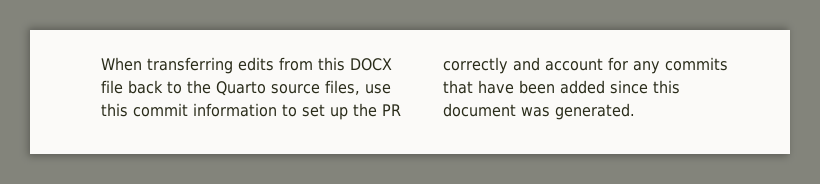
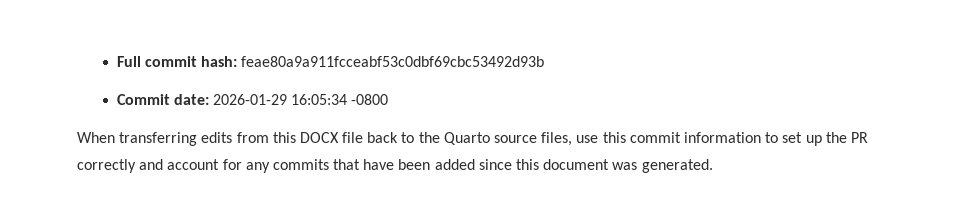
+ Full commit hash: feae80a9a911fcceabf53c0dbf69cbc53492d93b
+ Commit date: 2026-01-29 16:05:34 -0800

